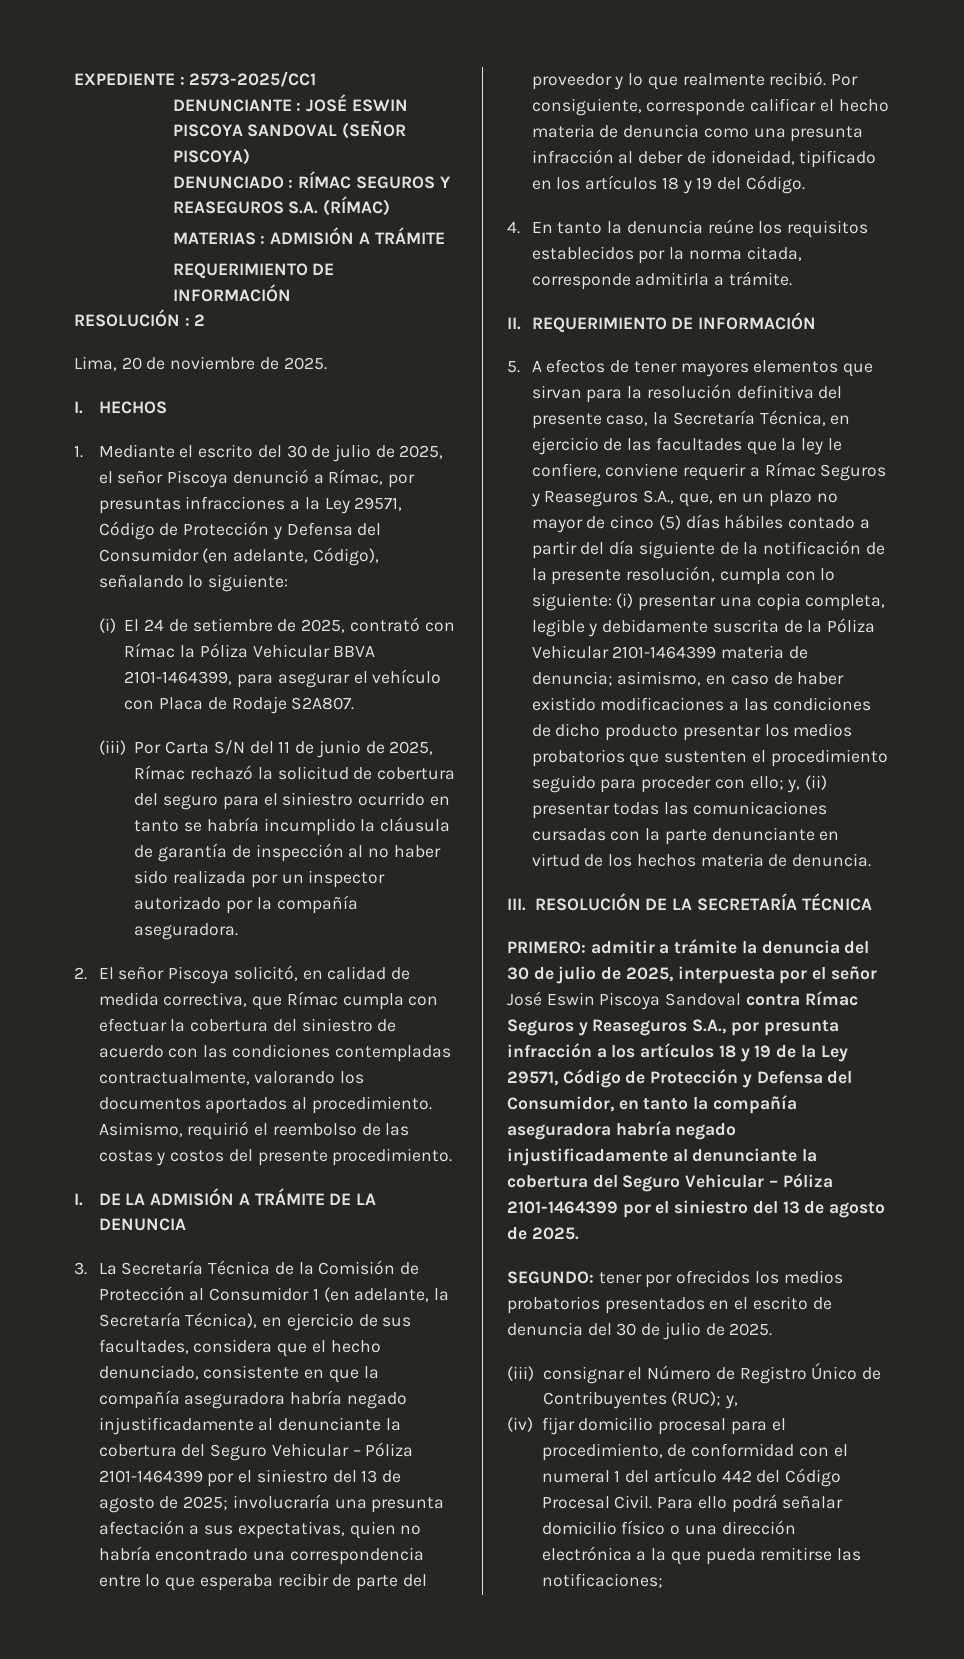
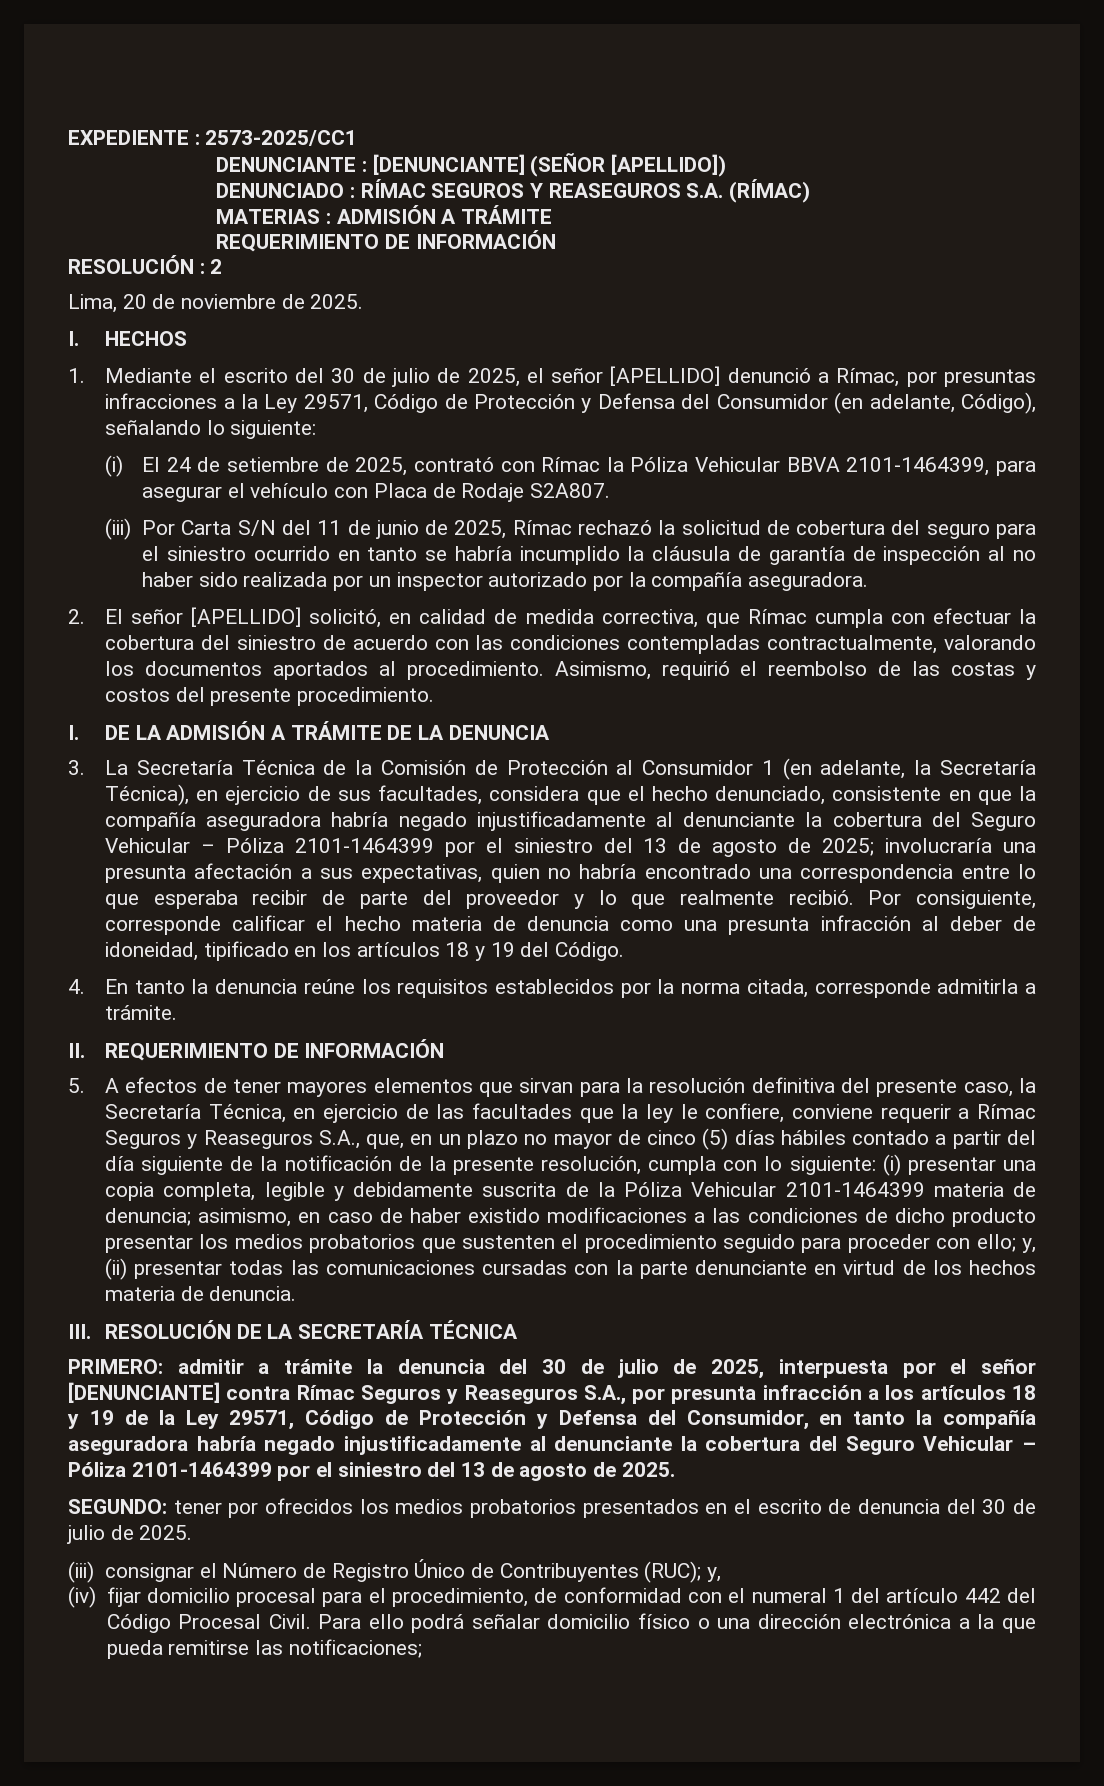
- DENUNCIANTE : JOSÉ ESWIN PISCOYA SANDOVAL (SEÑOR PISCOYA)
+ DENUNCIANTE : [DENUNCIANTE] (SEÑOR [APELLIDO])
- 1. Mediante el escrito del 30 de julio de 2025, el señor Piscoya denunció a Rímac, por presuntas infracciones a la Ley 29571, Código de Protección y Defensa del Consumidor (en adelante, Código), señalando lo siguiente:
+ 1. Mediante el escrito del 30 de julio de 2025, el señor [APELLIDO] denunció a Rímac, por presuntas infracciones a la Ley 29571, Código de Protección y Defensa del Consumidor (en adelante, Código), señalando lo siguiente:
- 2. El señor Piscoya solicitó, en calidad de medida correctiva, que Rímac cumpla con efectuar la cobertura del siniestro de acuerdo con las condiciones contempladas contractualmente, valorando los documentos aportados al procedimiento.
+ 2. El señor [APELLIDO] solicitó, en calidad de medida correctiva, que Rímac cumpla con efectuar la cobertura del siniestro de acuerdo con las condiciones contempladas contractualmente, valorando los documentos aportados al procedimiento.
- admitir a trámite la denuncia del 30 de julio de 2025, interpuesta por el señor José Eswin Piscoya Sandoval contra Rímac Seguros y Reaseguros S.A., por presunta infracción a los artículos 18 y 19 de la Ley 29571, Código de Protección y Defensa del Consumidor, en tanto la compañía aseguradora habría negado injustificadamente al denunciante la cobertura del Seguro Vehicular – Póliza 2101-1464399 por el siniestro del 13 de agosto de 2025.
+ admitir a trámite la denuncia del 30 de julio de 2025, interpuesta por el señor [DENUNCIANTE] contra Rímac Seguros y Reaseguros S.A., por presunta infracción a los artículos 18 y 19 de la Ley 29571, Código de Protección y Defensa del Consumidor, en tanto la compañía aseguradora habría negado injustificadamente al denunciante la cobertura del Seguro Vehicular – Póliza 2101-1464399 por el siniestro del 13 de agosto de 2025.

